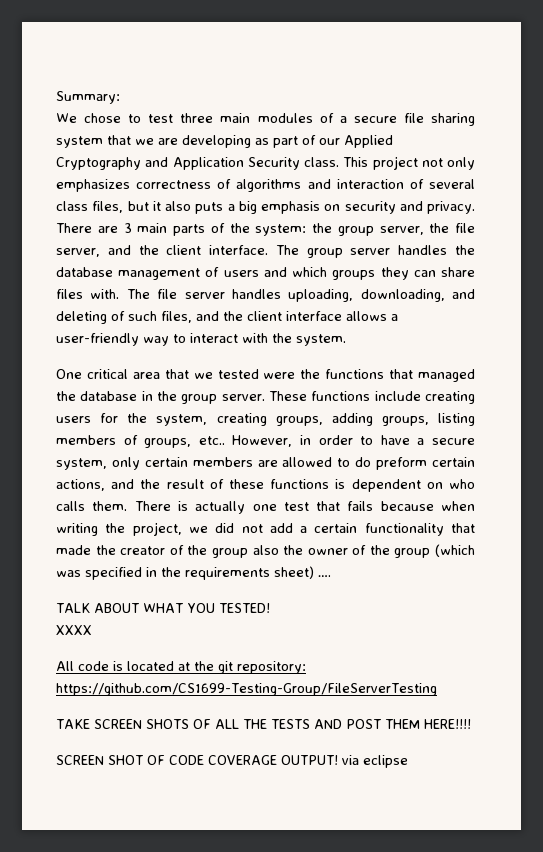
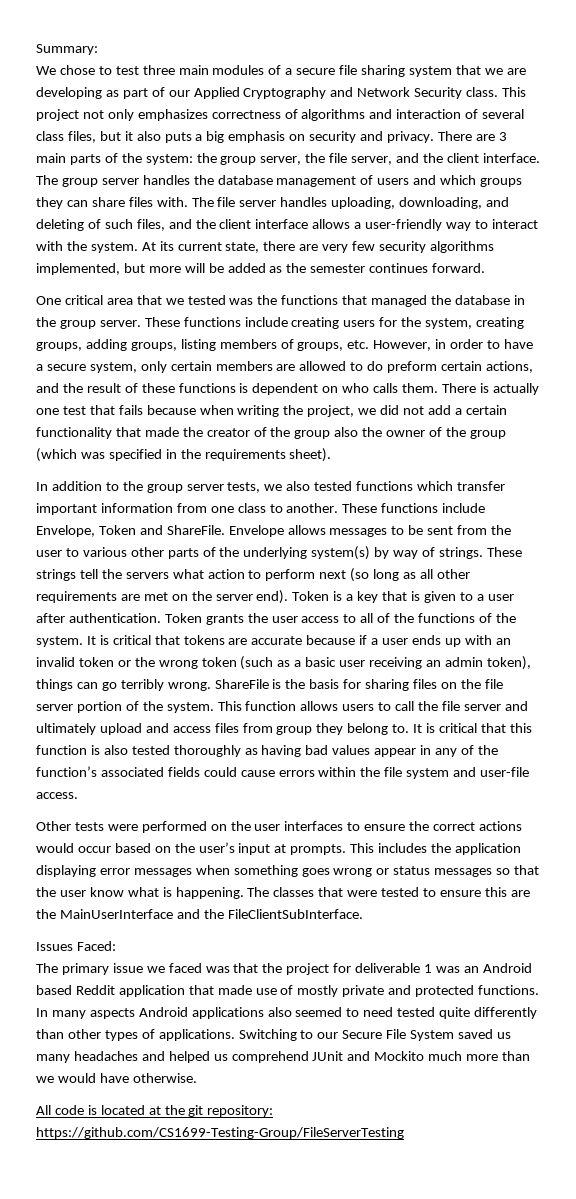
- We chose to test three main modules of a secure file sharing system that we are developing as part of our Applied Cryptography and Application Security class.
+ We chose to test three main modules of a secure file sharing system that we are developing as part of our Applied Cryptography and Network Security class.
+ At its current state, there are very few security algorithms implemented, but more will be added as the semester continues forward.
- One critical area that we tested were the functions that managed the database in the group server.
+ One critical area that we tested was the functions that managed the database in the group server.
- These functions include creating users for the system, creating groups, adding groups, listing members of groups, etc.. However, in order to have a secure system, only certain members are allowed to do preform certain actions, and the result of these functions is dependent on who calls them.
+ These functions include creating users for the system, creating groups, adding groups, listing members of groups, etc. However, in order to have a secure system, only certain members are allowed to do preform certain actions, and the result of these functions is dependent on who calls them.
- There is actually one test that fails because when writing the project, we did not add a certain functionality that made the creator of the group also the owner of the group (which was specified in the requirements sheet) ….
- TALK ABOUT WHAT YOU TESTED!
- XXXX
+ There is actually one test that fails because when writing the project, we did not add a certain functionality that made the creator of the group also the owner of the group (which was specified in the requirements sheet).
+ In addition to the group server tests, we also tested functions which transfer important information from one class to another. These functions include Envelope, Token and ShareFile. Envelope allows messages to be sent from the user to various other parts of the underlying system(s) by way of strings. These strings tell the servers what action to perform next (so long as all other requirements are met on the server end). Token is a key that is given to a user after authentication. Token grants the user access to all of the functions of the system. It is critical that tokens are accurate because if a user ends up with an invalid token or the wrong token (such as a basic user receiving an admin token), things can go terribly wrong. ShareFile is the basis for sharing files on the file server portion of the system. This function allows users to call the file server and ultimately upload and access files from group they belong to. It is critical that this function is also tested thoroughly as having bad values appear in any of the function’s associated fields could cause errors within the file system and user-file access.
+ Other tests were performed on the user interfaces to ensure the correct actions would occur based on the user’s input at prompts. This includes the application displaying error messages when something goes wrong or status messages so that the user know what is happening. The classes that were tested to ensure this are the MainUserInterface and the FileClientSubInterface.
+ Issues Faced:
+ The primary issue we faced was that the project for deliverable 1 was an Android based Reddit application that made use of mostly private and protected functions. In many aspects Android applications also seemed to need tested quite differently than other types of applications. Switching to our Secure File System saved us many headaches and helped us comprehend JUnit and Mockito much more than we would have otherwise.
- TAKE SCREEN SHOTS OF ALL THE TESTS AND POST THEM HERE!!!!
- SCREEN SHOT OF CODE COVERAGE OUTPUT! via eclipse

